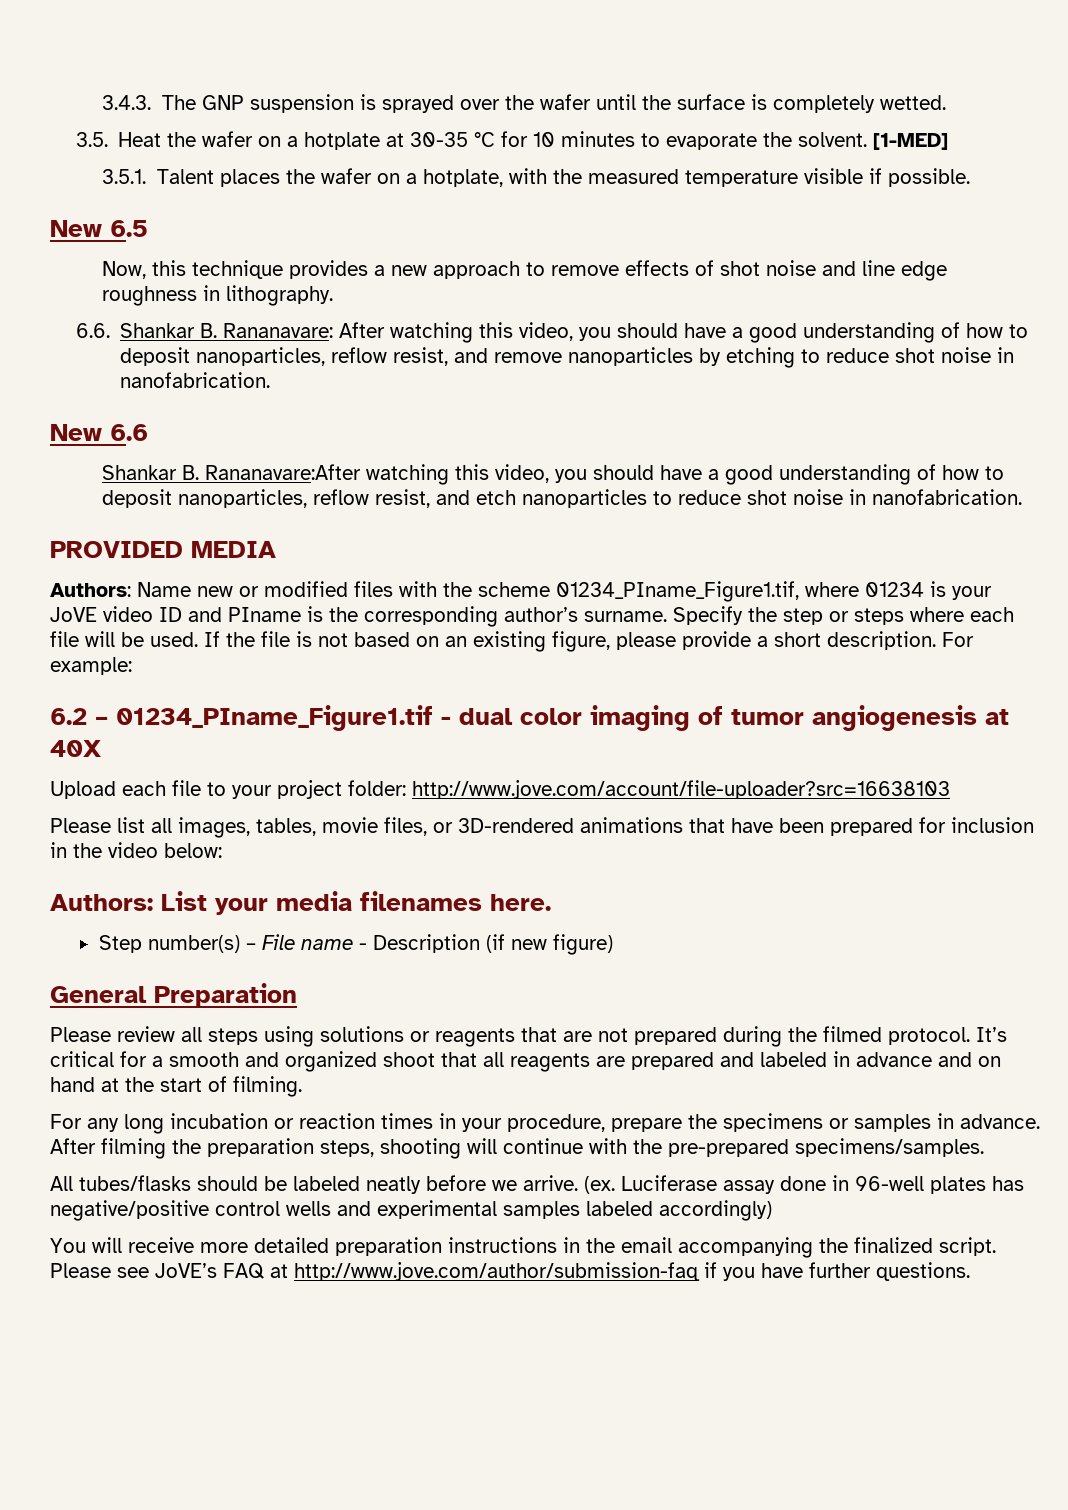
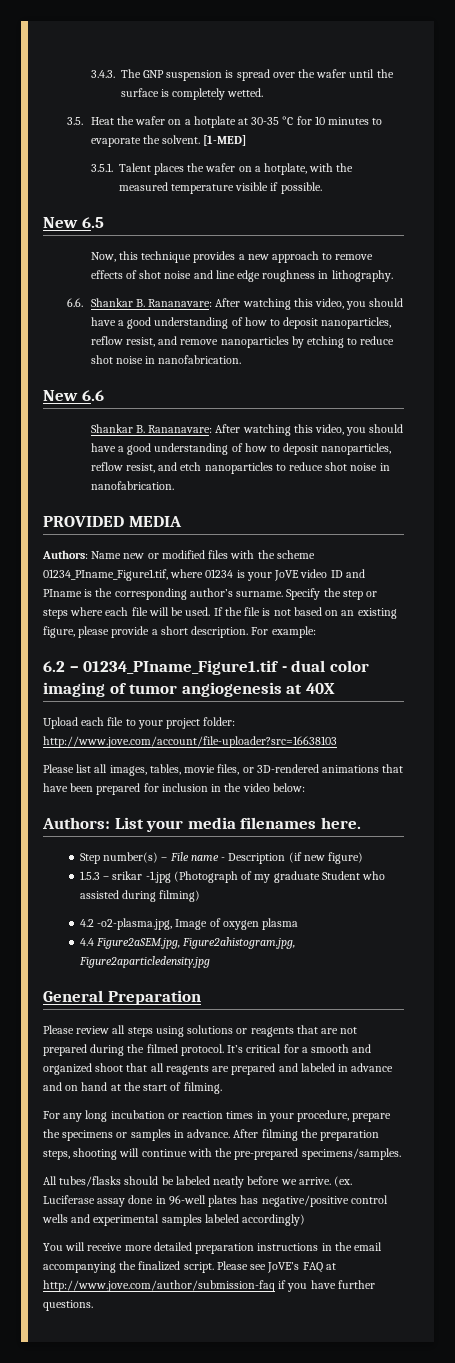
- 3.4.3. The GNP suspension is sprayed over the wafer until the surface is completely wetted.
+ 3.4.3. The GNP suspension is spread over the wafer until the surface is completely wetted.
- Shankar B. Rananavare:After watching this video, you should have a good understanding of how to deposit nanoparticles, reflow resist, and etch nanoparticles to reduce shot noise in nanofabrication.
+ Shankar B. Rananavare: After watching this video, you should have a good understanding of how to deposit nanoparticles, reflow resist, and etch nanoparticles to reduce shot noise in nanofabrication.
+ 1.5.3 – srikar -1.jpg (Photograph of my graduate Student who assisted during filming)
+ 4.2 -o2-plasma.jpg, Image of oxygen plasma
+ 4.4 Figure2aSEM.jpg, Figure2ahistogram.jpg, Figure2aparticledensity.jpg

